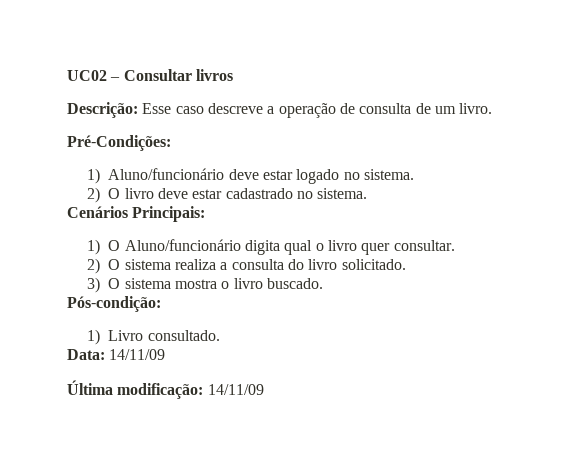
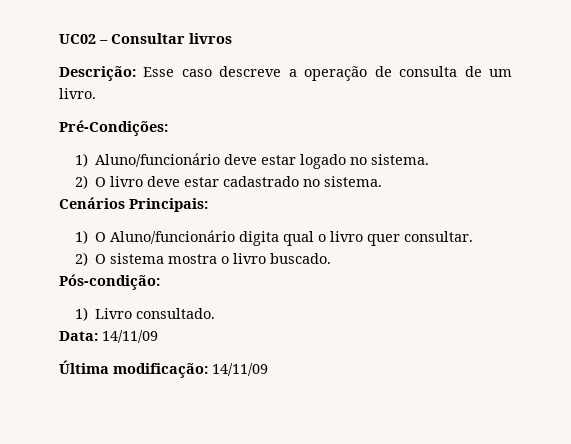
- 2) O sistema realiza a consulta do livro solicitado.
- 3) O sistema mostra o livro buscado.
+ 2) O sistema mostra o livro buscado.

